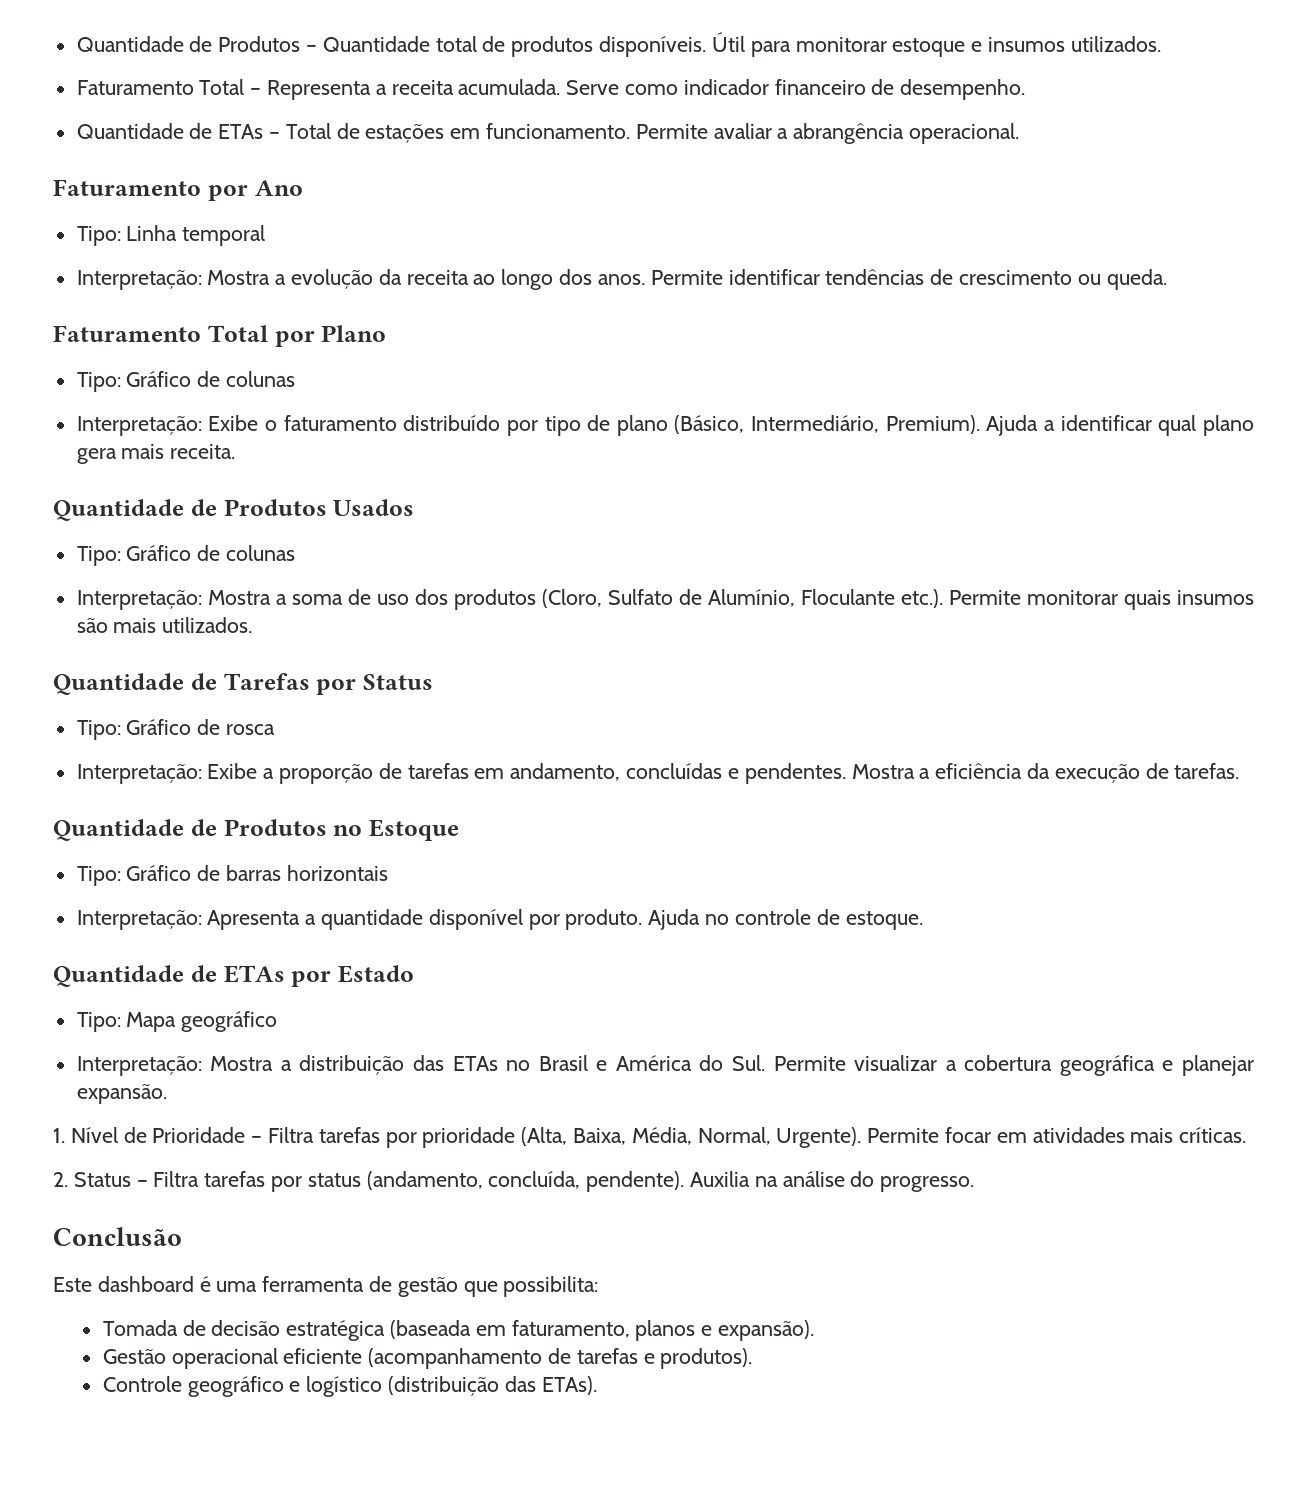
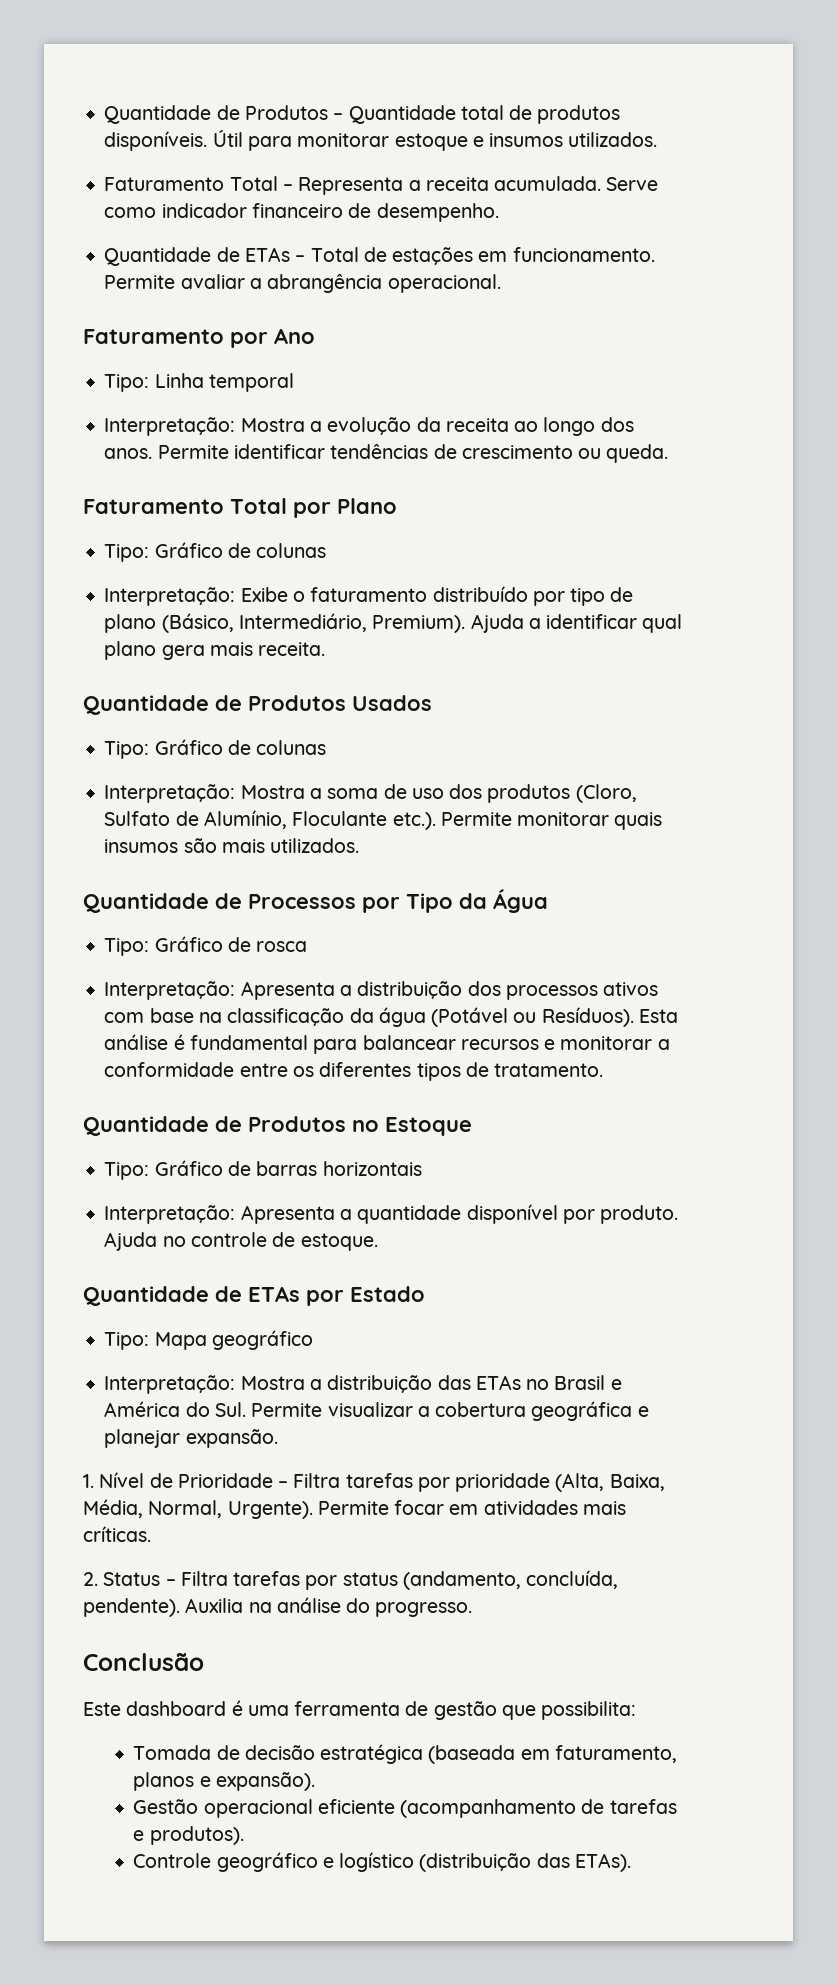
- Quantidade de Tarefas por Status
+ Quantidade de Processos por Tipo da Água
- Interpretação: Exibe a proporção de tarefas em andamento, concluídas e pendentes. Mostra a eficiência da execução de tarefas.
+ Interpretação: Apresenta a distribuição dos processos ativos com base na classificação da água (Potável ou Resíduos). Esta análise é fundamental para balancear recursos e monitorar a conformidade entre os diferentes tipos de tratamento.

